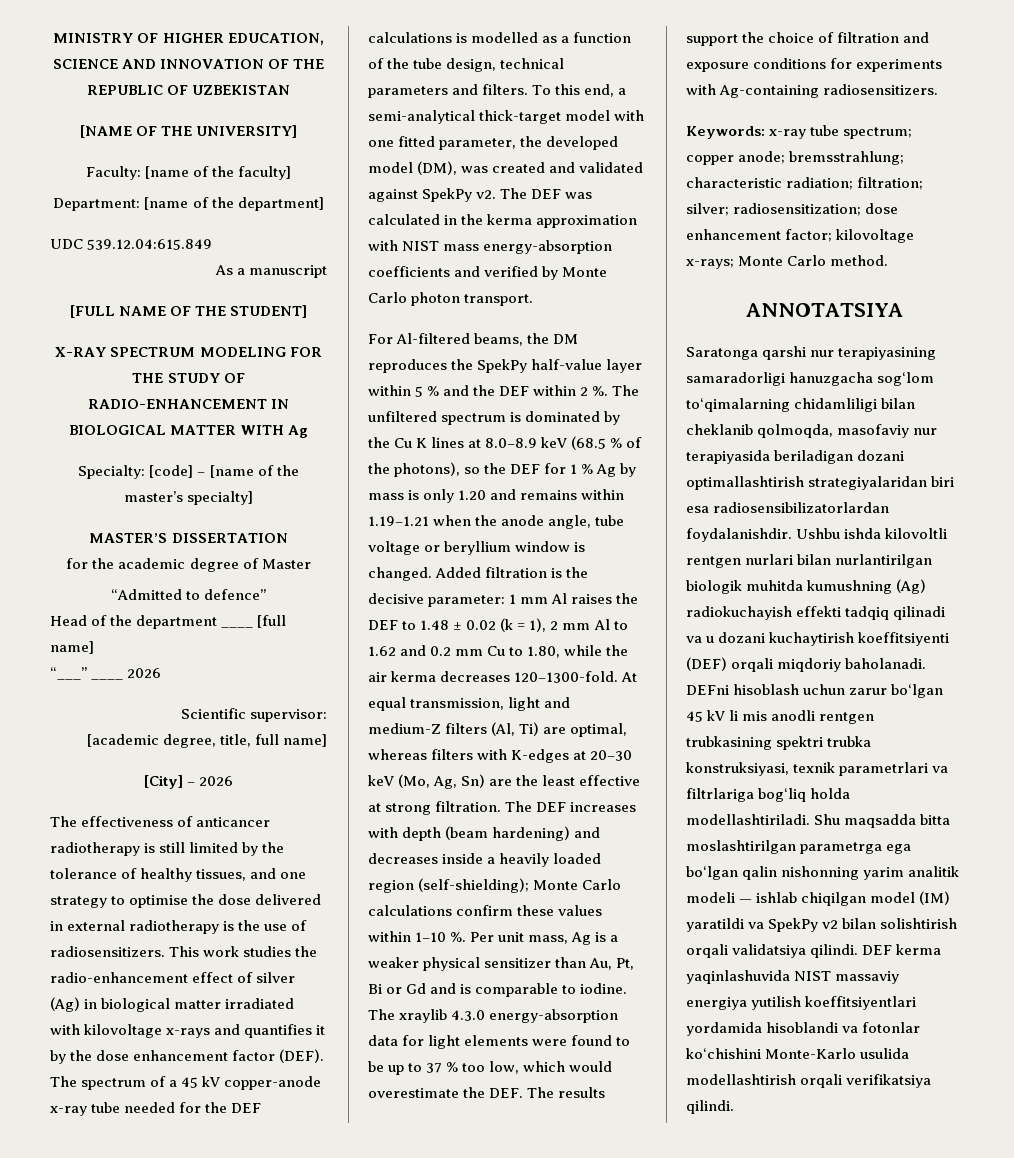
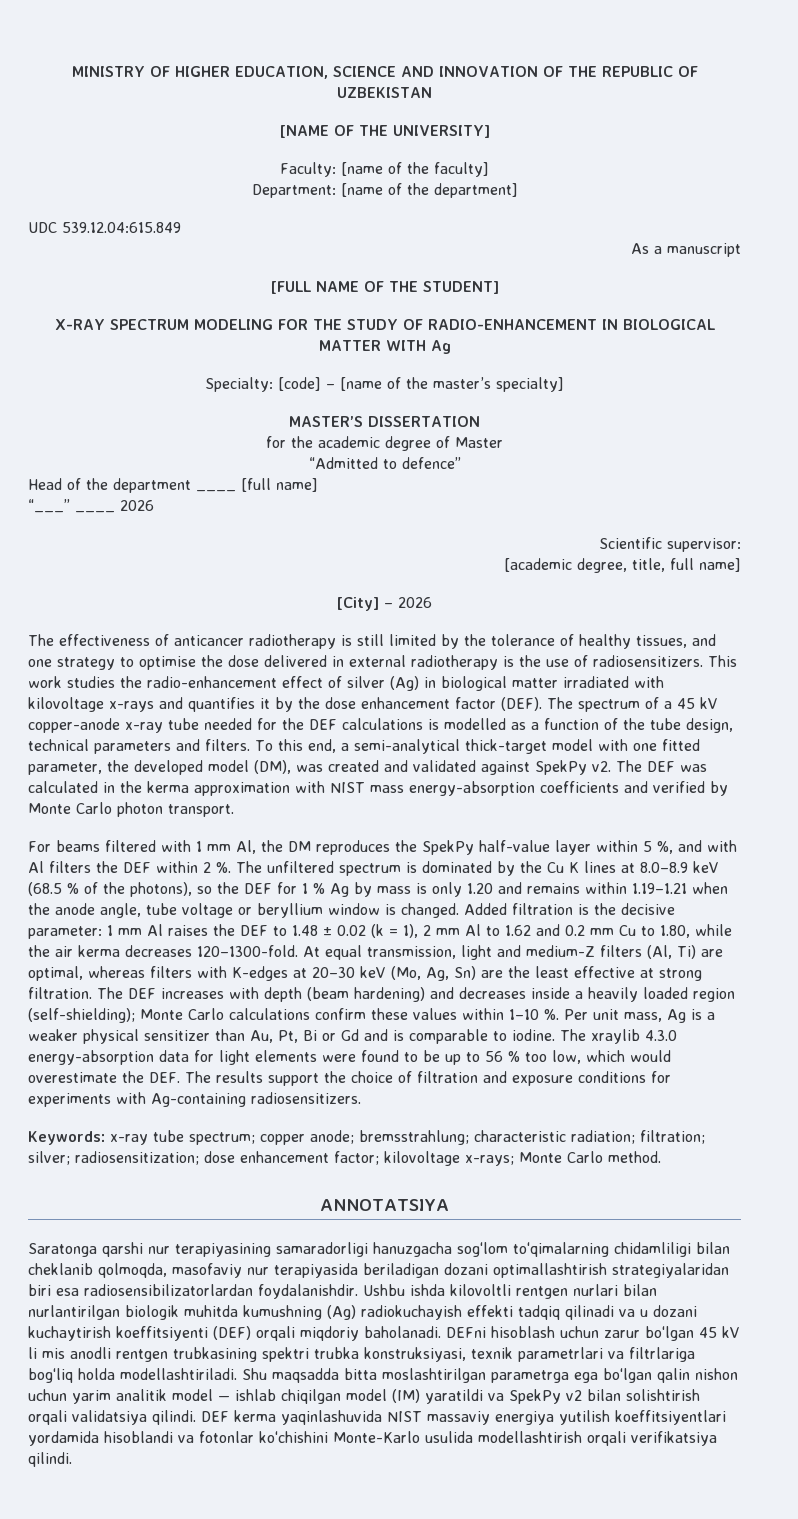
- For Al-filtered beams, the DM reproduces the SpekPy half-value layer within 5 % and the DEF within 2 %.
+ For beams filtered with 1 mm Al, the DM reproduces the SpekPy half-value layer within 5 %, and with Al filters the DEF within 2 %.
- The xraylib 4.3.0 energy-absorption data for light elements were found to be up to 37 % too low, which would overestimate the DEF. The results support the choice of filtration and exposure conditions for experiments with Ag-containing radiosensitizers.
+ The xraylib 4.3.0 energy-absorption data for light elements were found to be up to 56 % too low, which would overestimate the DEF. The results support the choice of filtration and exposure conditions for experiments with Ag-containing radiosensitizers.
- Shu maqsadda bitta moslashtirilgan parametrga ega bo‘lgan qalin nishonning yarim analitik modeli — ishlab chiqilgan model (IM) yaratildi va SpekPy v2 bilan solishtirish orqali validatsiya qilindi.
+ Shu maqsadda bitta moslashtirilgan parametrga ega bo‘lgan qalin nishon uchun yarim analitik model — ishlab chiqilgan model (IM) yaratildi va SpekPy v2 bilan solishtirish orqali validatsiya qilindi.

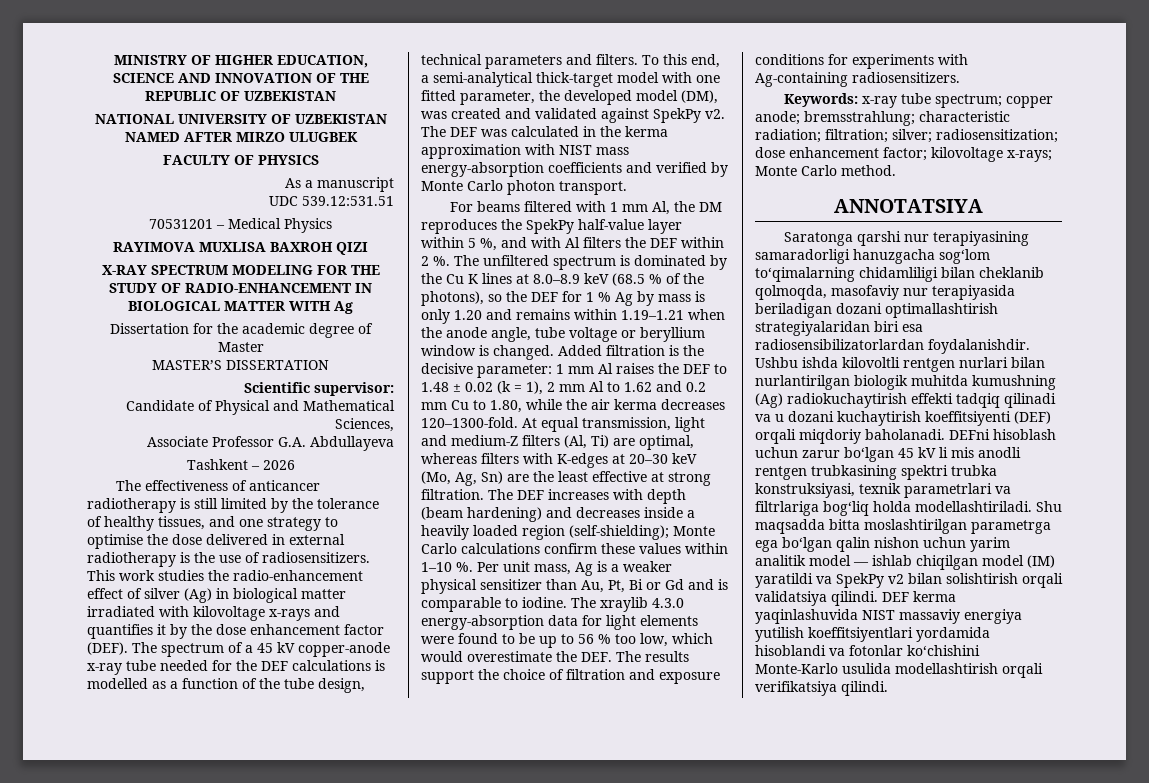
- [NAME OF THE UNIVERSITY]
- Faculty: [name of the faculty]
- Department: [name of the department]
- UDC 539.12.04:615.849
+ NATIONAL UNIVERSITY OF UZBEKISTAN NAMED AFTER MIRZO ULUGBEK
+ FACULTY OF PHYSICS
  As a manuscript
- [FULL NAME OF THE STUDENT]
+ UDC 539.12:531.51
+ 70531201 – Medical Physics
+ RAYIMOVA MUXLISA BAXROH QIZI
- Specialty: [code] – [name of the master’s specialty]
- MASTER’S DISSERTATION
- for the academic degree of Master
+ Dissertation for the academic degree of Master
- “Admitted to defence”
- Head of the department ____ [full name]
- “___” ____ 2026
+ MASTER’S DISSERTATION
  Scientific supervisor:
- [academic degree, title, full name]
- [City] – 2026
+ Candidate of Physical and Mathematical Sciences,
+ Associate Professor G.A. Abdullayeva
+ Tashkent – 2026
- Ushbu ishda kilovoltli rentgen nurlari bilan nurlantirilgan biologik muhitda kumushning (Ag) radiokuchayish effekti tadqiq qilinadi va u dozani kuchaytirish koeffitsiyenti (DEF) orqali miqdoriy baholanadi.
+ Ushbu ishda kilovoltli rentgen nurlari bilan nurlantirilgan biologik muhitda kumushning (Ag) radiokuchaytirish effekti tadqiq qilinadi va u dozani kuchaytirish koeffitsiyenti (DEF) orqali miqdoriy baholanadi.

